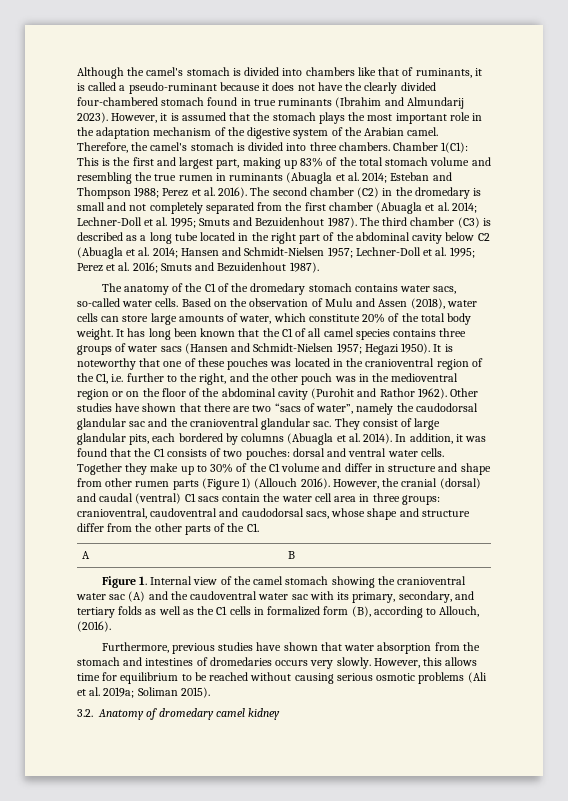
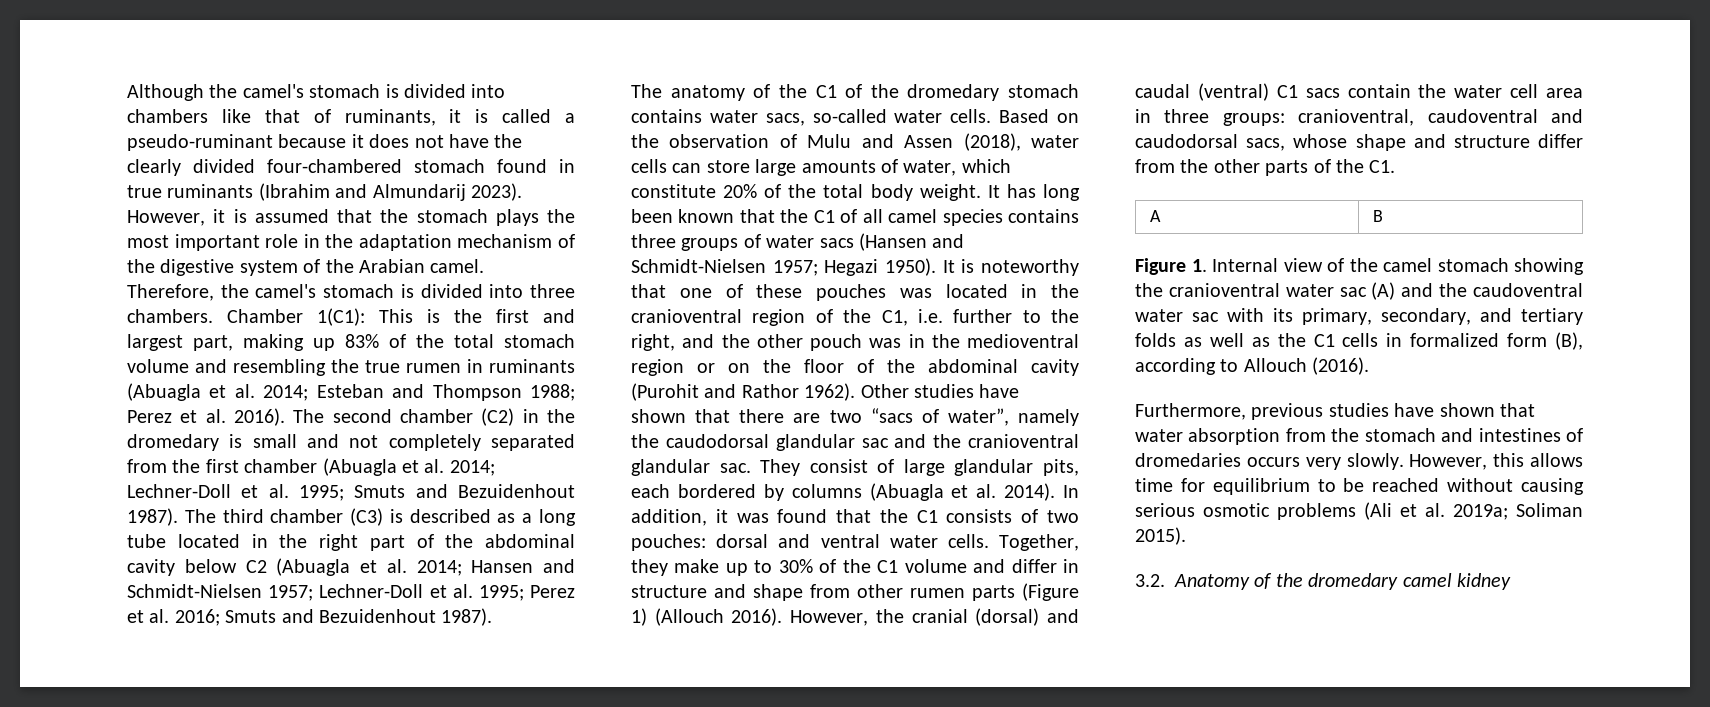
- Together they make up to 30% of the C1 volume and differ in structure and shape from other rumen parts (Figure 1) (Allouch 2016).
+ Together, they make up to 30% of the C1 volume and differ in structure and shape from other rumen parts (Figure 1) (Allouch 2016).
- Figure 1. Internal view of the camel stomach showing the cranioventral water sac (A) and the caudoventral water sac with its primary, secondary, and tertiary folds as well as the C1 cells in formalized form (B), according to Allouch, (2016).
+ Figure 1. Internal view of the camel stomach showing the cranioventral water sac (A) and the caudoventral water sac with its primary, secondary, and tertiary folds as well as the C1 cells in formalized form (B), according to Allouch (2016).
- 3.2. Anatomy of dromedary camel kidney
+ 3.2. Anatomy of the dromedary camel kidney

